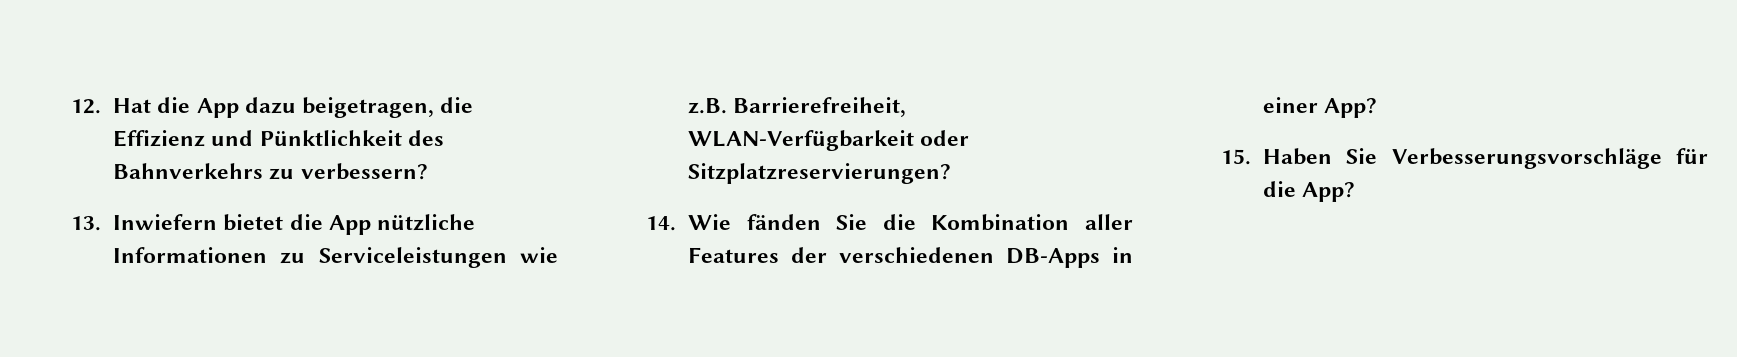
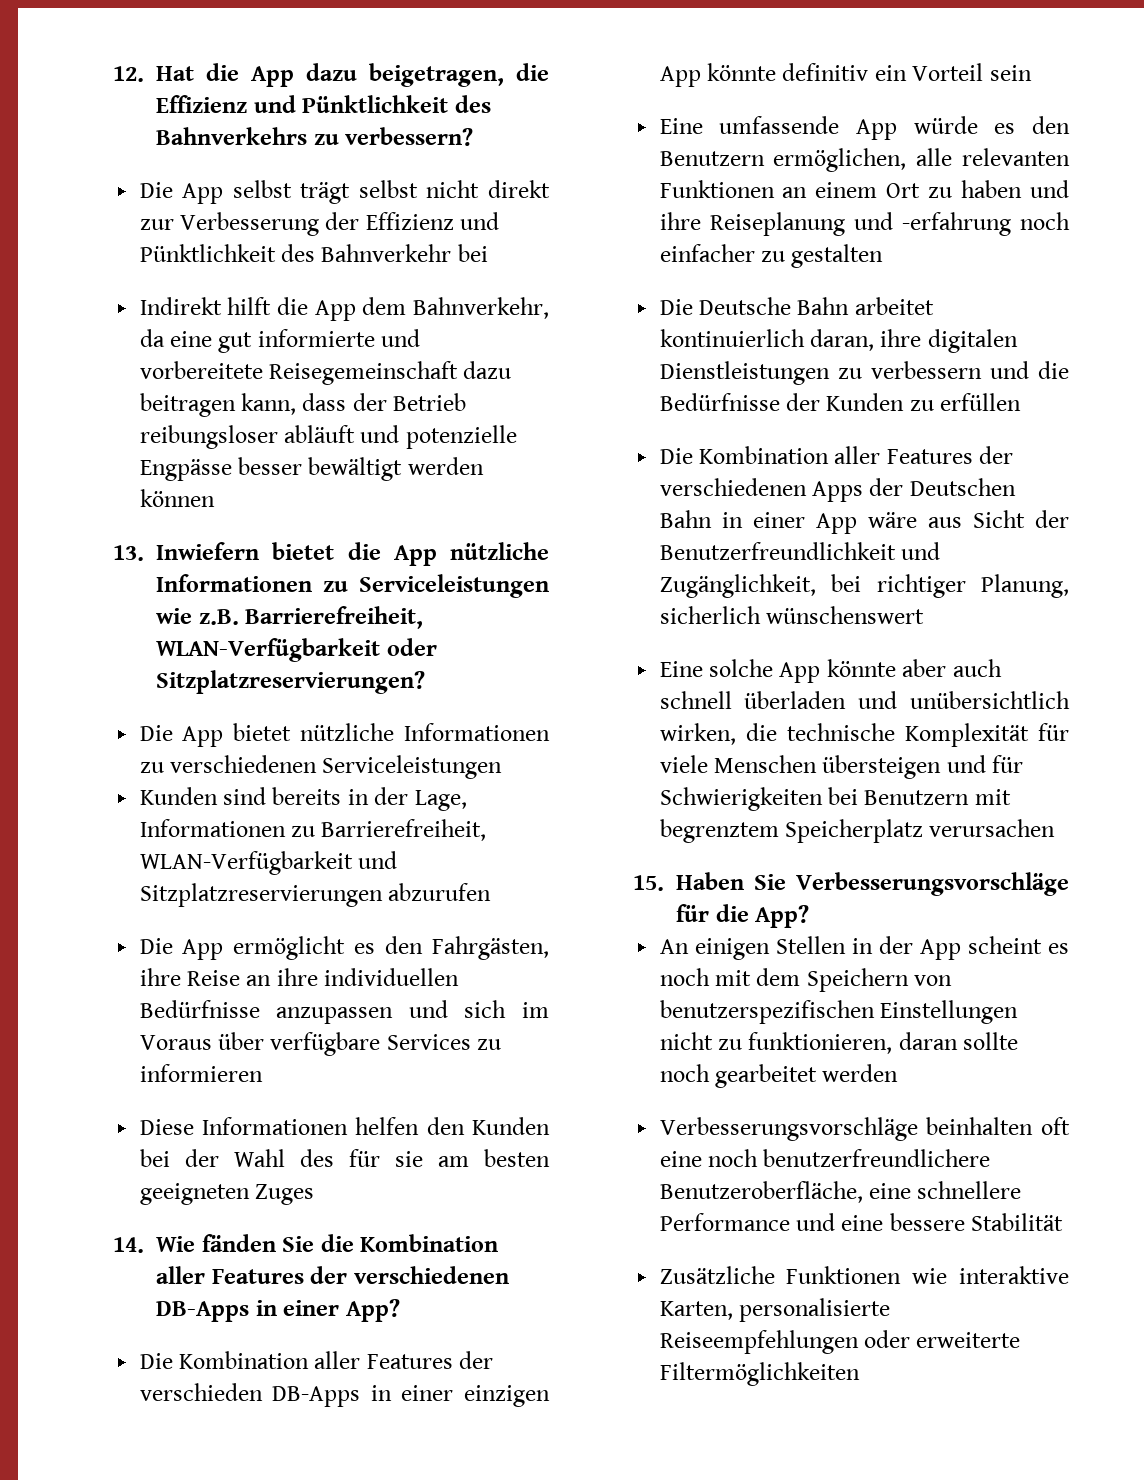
+ Die App selbst trägt selbst nicht direkt zur Verbesserung der Effizienz und Pünktlichkeit des Bahnverkehr bei
+ Indirekt hilft die App dem Bahnverkehr, da eine gut informierte und vorbereitete Reisegemeinschaft dazu beitragen kann, dass der Betrieb reibungsloser abläuft und potenzielle Engpässe besser bewältigt werden können
+ Die App bietet nützliche Informationen zu verschiedenen Serviceleistungen
+ Kunden sind bereits in der Lage, Informationen zu Barrierefreiheit, WLAN-Verfügbarkeit und Sitzplatzreservierungen abzurufen
+ Die App ermöglicht es den Fahrgästen, ihre Reise an ihre individuellen Bedürfnisse anzupassen und sich im Voraus über verfügbare Services zu informieren
+ Diese Informationen helfen den Kunden bei der Wahl des für sie am besten geeigneten Zuges
+ Die Kombination aller Features der verschieden DB-Apps in einer einzigen App könnte definitiv ein Vorteil sein
+ Eine umfassende App würde es den Benutzern ermöglichen, alle relevanten Funktionen an einem Ort zu haben und ihre Reiseplanung und -erfahrung noch einfacher zu gestalten
+ Die Deutsche Bahn arbeitet kontinuierlich daran, ihre digitalen Dienstleistungen zu verbessern und die Bedürfnisse der Kunden zu erfüllen
+ Die Kombination aller Features der verschiedenen Apps der Deutschen Bahn in einer App wäre aus Sicht der Benutzerfreundlichkeit und Zugänglichkeit, bei richtiger Planung, sicherlich wünschenswert
+ Eine solche App könnte aber auch schnell überladen und unübersichtlich wirken, die technische Komplexität für viele Menschen übersteigen und für Schwierigkeiten bei Benutzern mit begrenztem Speicherplatz verursachen
+ An einigen Stellen in der App scheint es noch mit dem Speichern von benutzerspezifischen Einstellungen nicht zu funktionieren, daran sollte noch gearbeitet werden
+ Verbesserungsvorschläge beinhalten oft eine noch benutzerfreundlichere Benutzeroberfläche, eine schnellere Performance und eine bessere Stabilität
+ Zusätzliche Funktionen wie interaktive Karten, personalisierte Reiseempfehlungen oder erweiterte Filtermöglichkeiten

